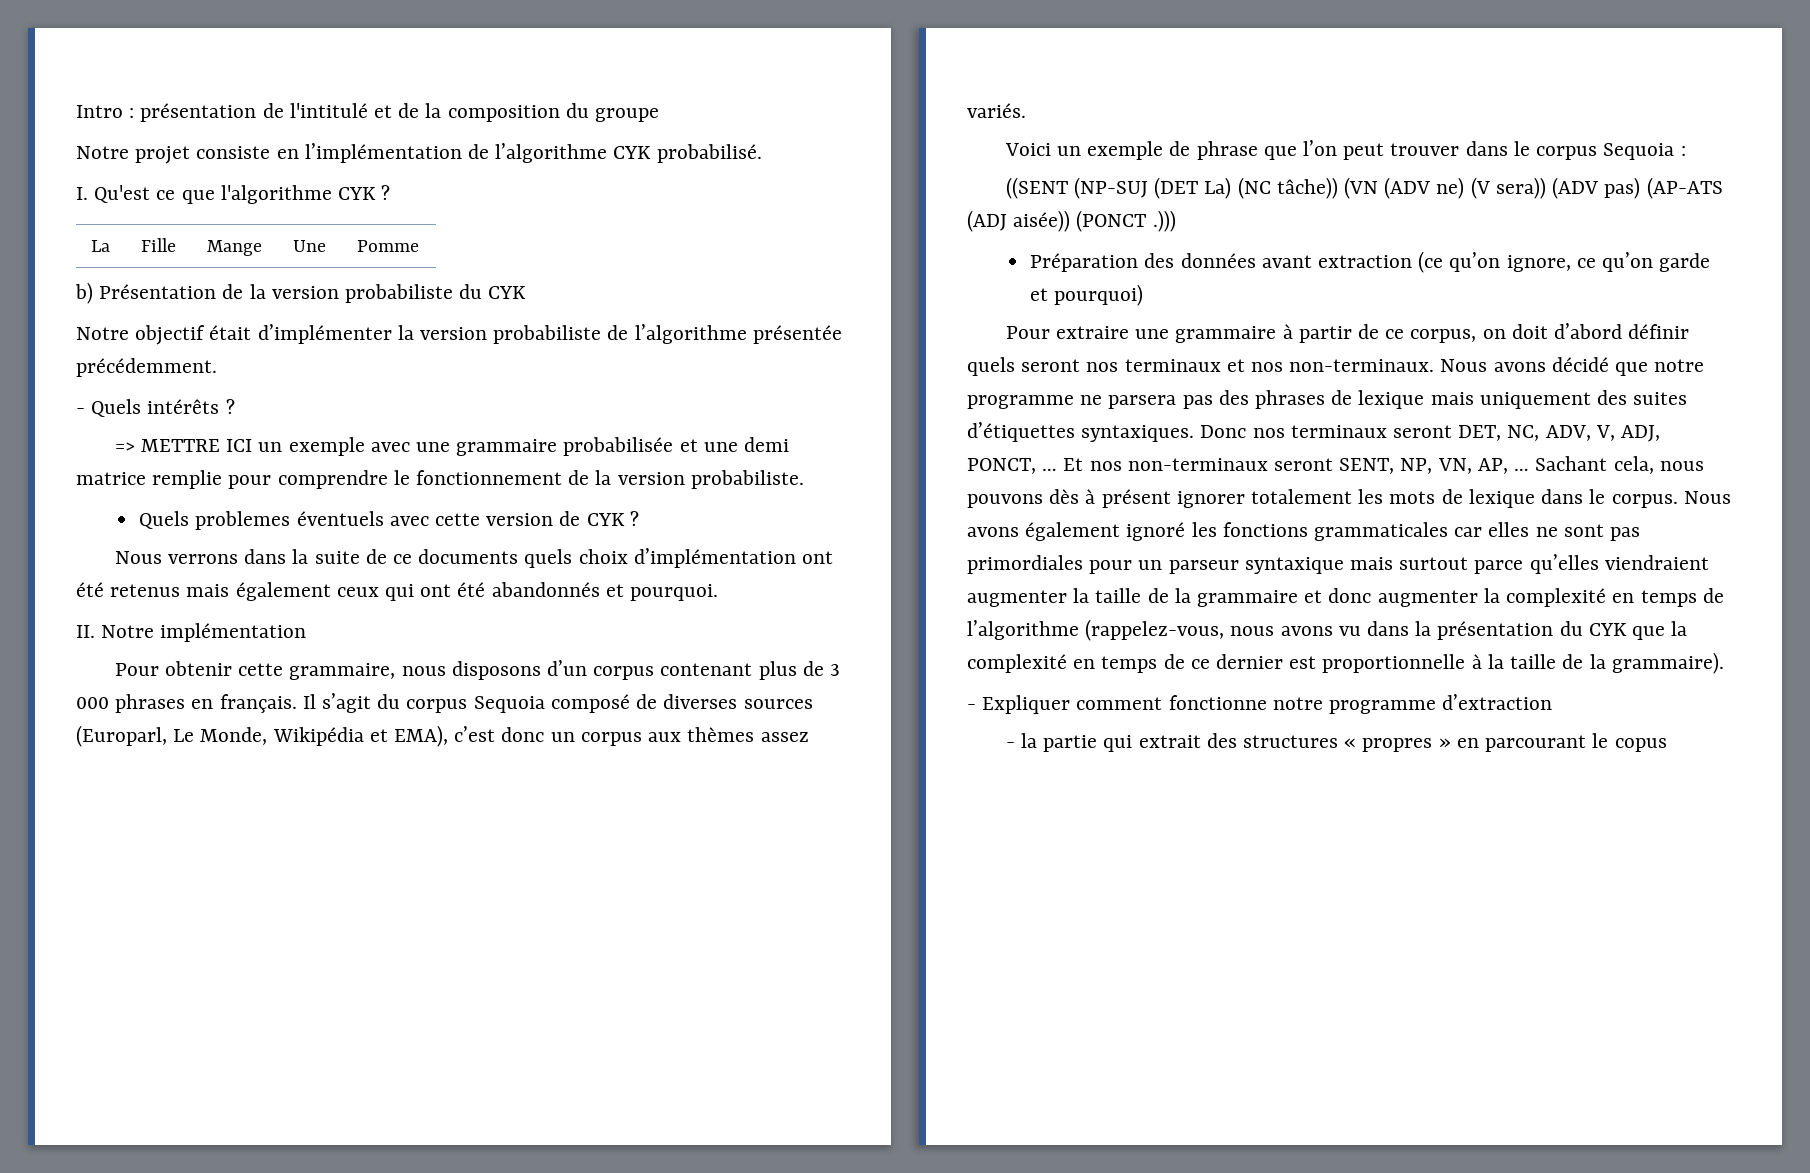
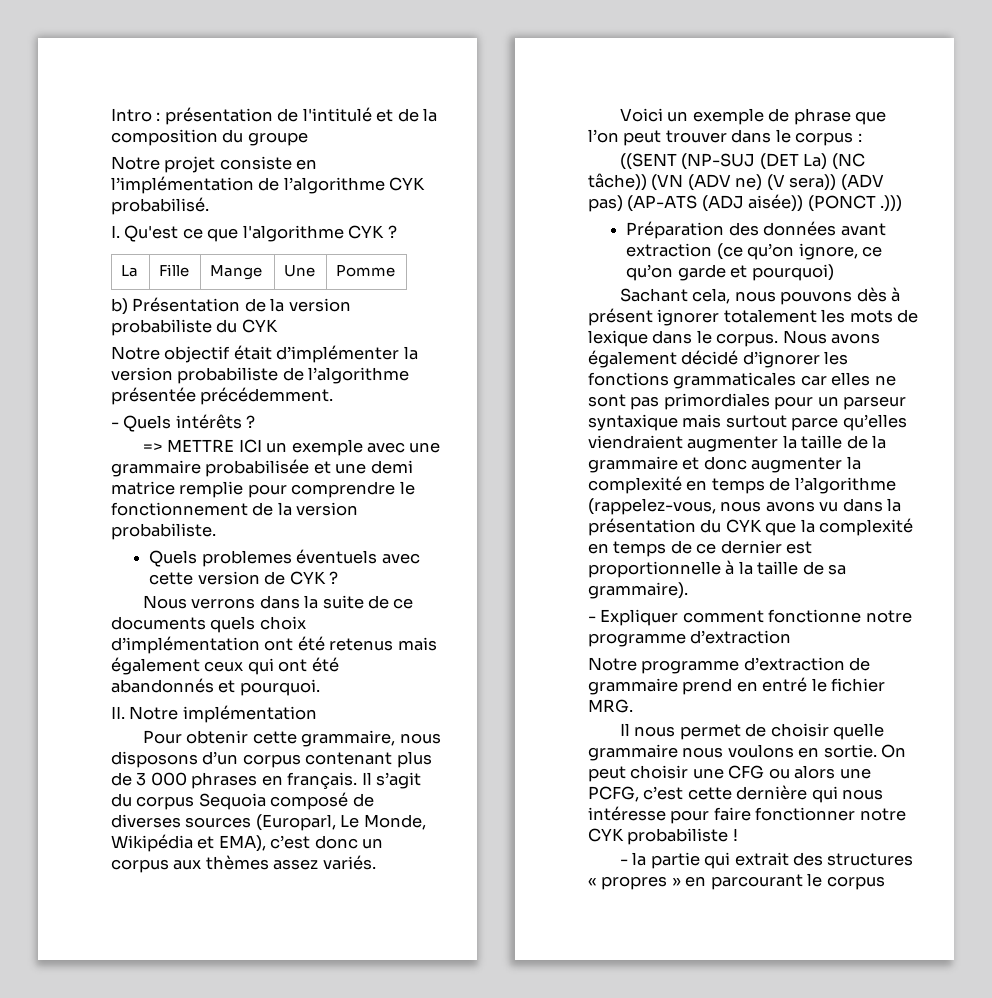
- Voici un exemple de phrase que l’on peut trouver dans le corpus Sequoia :
+ Voici un exemple de phrase que l’on peut trouver dans le corpus :
- Pour extraire une grammaire à partir de ce corpus, on doit d’abord définir quels seront nos terminaux et nos non-terminaux. Nous avons décidé que notre programme ne parsera pas des phrases de lexique mais uniquement des suites d’étiquettes syntaxiques. Donc nos terminaux seront DET, NC, ADV, V, ADJ, PONCT, … Et nos non-terminaux seront SENT, NP, VN, AP, …
- Nous avons également ignoré les fonctions grammaticales car elles ne sont pas primordiales pour un parseur syntaxique mais surtout parce qu’elles viendraient augmenter la taille de la grammaire et donc augmenter la complexité en temps de l’algorithme (rappelez-vous, nous avons vu dans la présentation du CYK que la complexité en temps de ce dernier est proportionnelle à la taille de la grammaire).
+ Nous avons également décidé d’ignorer les fonctions grammaticales car elles ne sont pas primordiales pour un parseur syntaxique mais surtout parce qu’elles viendraient augmenter la taille de la grammaire et donc augmenter la complexité en temps de l’algorithme (rappelez-vous, nous avons vu dans la présentation du CYK que la complexité en temps de ce dernier est proportionnelle à la taille de sa grammaire).
+ Notre programme d’extraction de grammaire prend en entré le fichier MRG.
+ Il nous permet de choisir quelle grammaire nous voulons en sortie. On peut choisir une CFG ou alors une PCFG, c’est cette dernière qui nous intéresse pour faire fonctionner notre CYK probabiliste !
- - la partie qui extrait des structures « propres » en parcourant le copus
+ - la partie qui extrait des structures « propres » en parcourant le corpus

